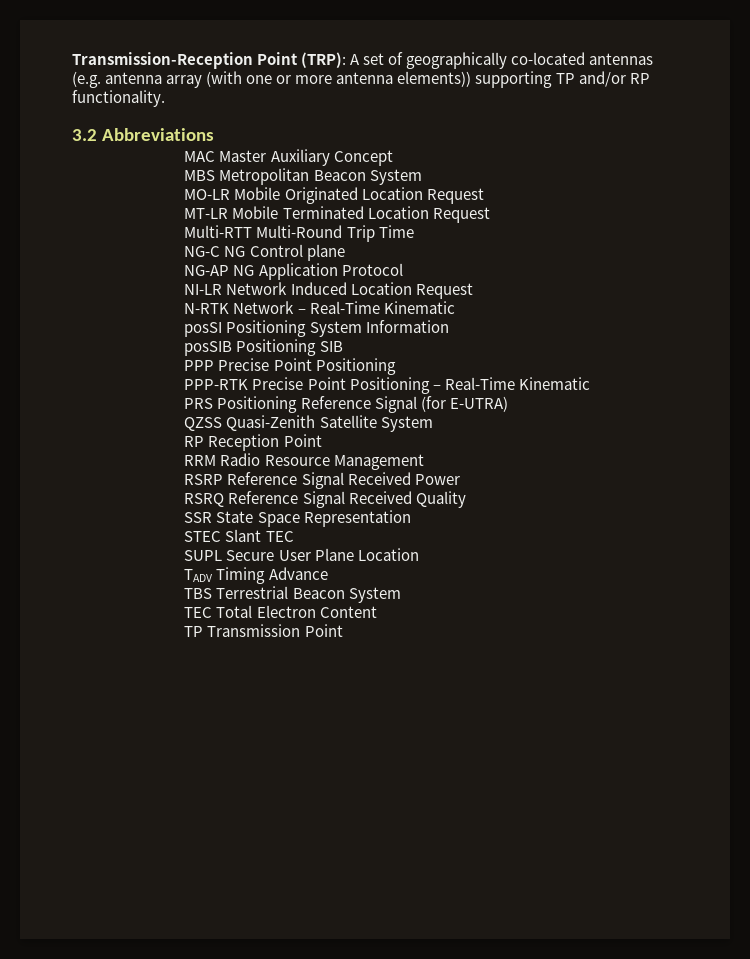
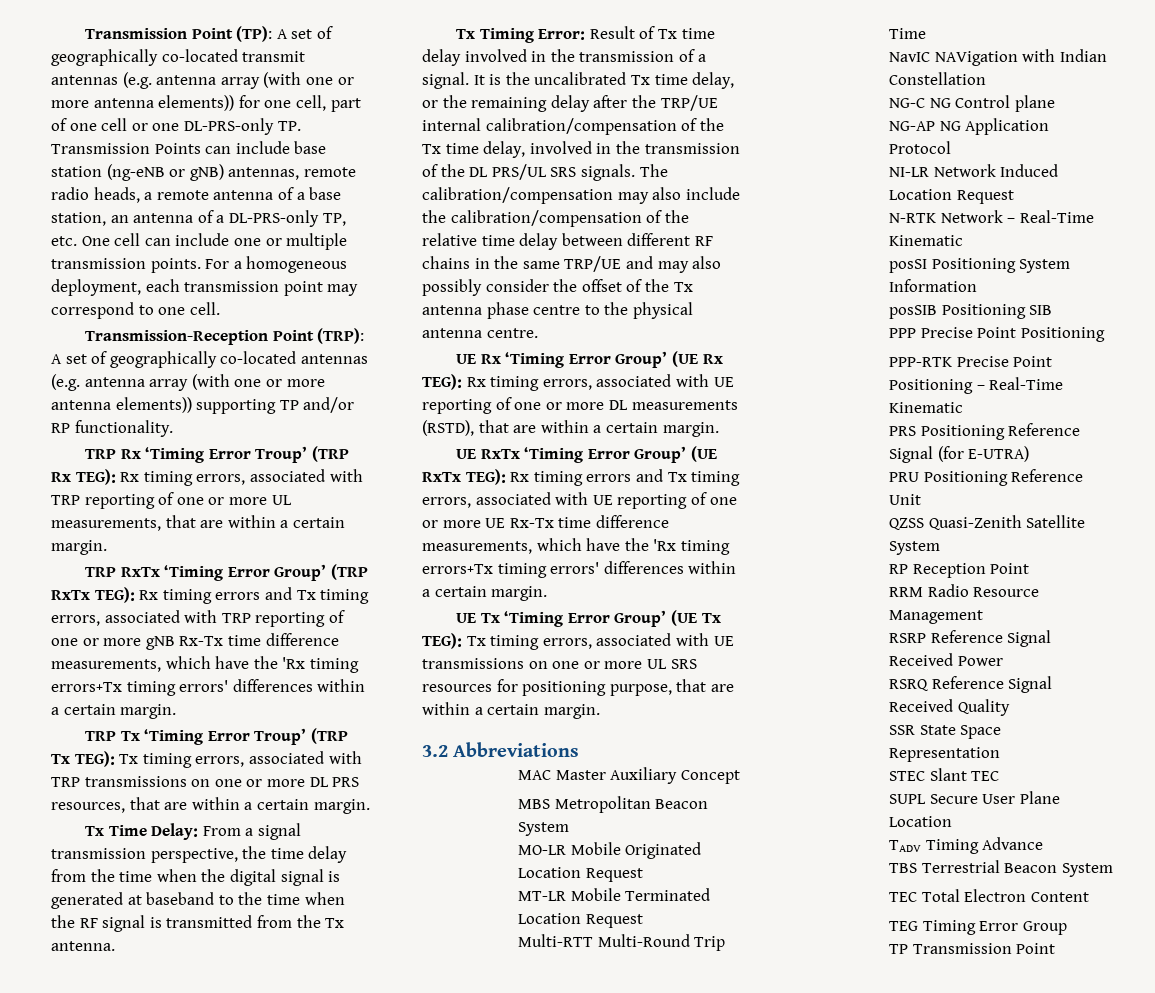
+ Transmission Point (TP): A set of geographically co-located transmit antennas (e.g. antenna array (with one or more antenna elements)) for one cell, part of one cell or one DL-PRS-only TP. Transmission Points can include base station (ng-eNB or gNB) antennas, remote radio heads, a remote antenna of a base station, an antenna of a DL-PRS-only TP, etc. One cell can include one or multiple transmission points. For a homogeneous deployment, each transmission point may correspond to one cell.
+ TRP Rx ‘Timing Error Troup’ (TRP Rx TEG): Rx timing errors, associated with TRP reporting of one or more UL measurements, that are within a certain margin.
+ TRP RxTx ‘Timing Error Group’ (TRP RxTx TEG): Rx timing errors and Tx timing errors, associated with TRP reporting of one or more gNB Rx-Tx time difference measurements, which have the 'Rx timing errors+Tx timing errors' differences within a certain margin.
+ TRP Tx ‘Timing Error Troup’ (TRP Tx TEG): Tx timing errors, associated with TRP transmissions on one or more DL PRS resources, that are within a certain margin.
+ Tx Time Delay: From a signal transmission perspective, the time delay from the time when the digital signal is generated at baseband to the time when the RF signal is transmitted from the Tx antenna.
+ Tx Timing Error: Result of Tx time delay involved in the transmission of a signal. It is the uncalibrated Tx time delay, or the remaining delay after the TRP/UE internal calibration/compensation of the Tx time delay, involved in the transmission of the DL PRS/UL SRS signals. The calibration/compensation may also include the calibration/compensation of the relative time delay between different RF chains in the same TRP/UE and may also possibly consider the offset of the Tx antenna phase centre to the physical antenna centre.
+ UE Rx ‘Timing Error Group’ (UE Rx TEG): Rx timing errors, associated with UE reporting of one or more DL measurements (RSTD), that are within a certain margin.
+ UE RxTx ‘Timing Error Group’ (UE RxTx TEG): Rx timing errors and Tx timing errors, associated with UE reporting of one or more UE Rx-Tx time difference measurements, which have the 'Rx timing errors+Tx timing errors' differences within a certain margin.
+ UE Tx ‘Timing Error Group’ (UE Tx TEG): Tx timing errors, associated with UE transmissions on one or more UL SRS resources for positioning purpose, that are within a certain margin.
+ NavIC NAVigation with Indian Constellation
+ PRU Positioning Reference Unit
+ TEG Timing Error Group

